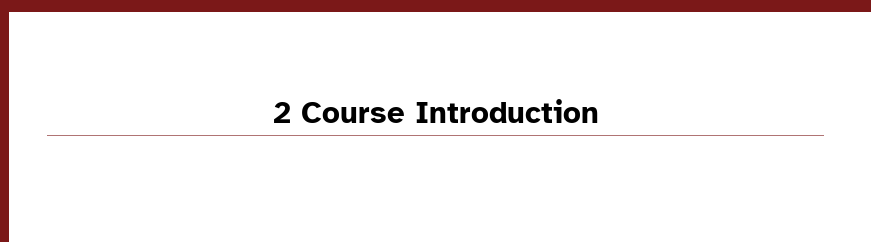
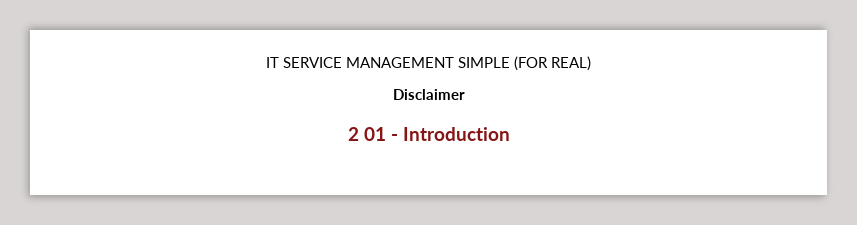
- 2 Course Introduction
+ IT SERVICE MANAGEMENT SIMPLE (FOR REAL)
+ Disclaimer
+ 2 01 - Introduction

